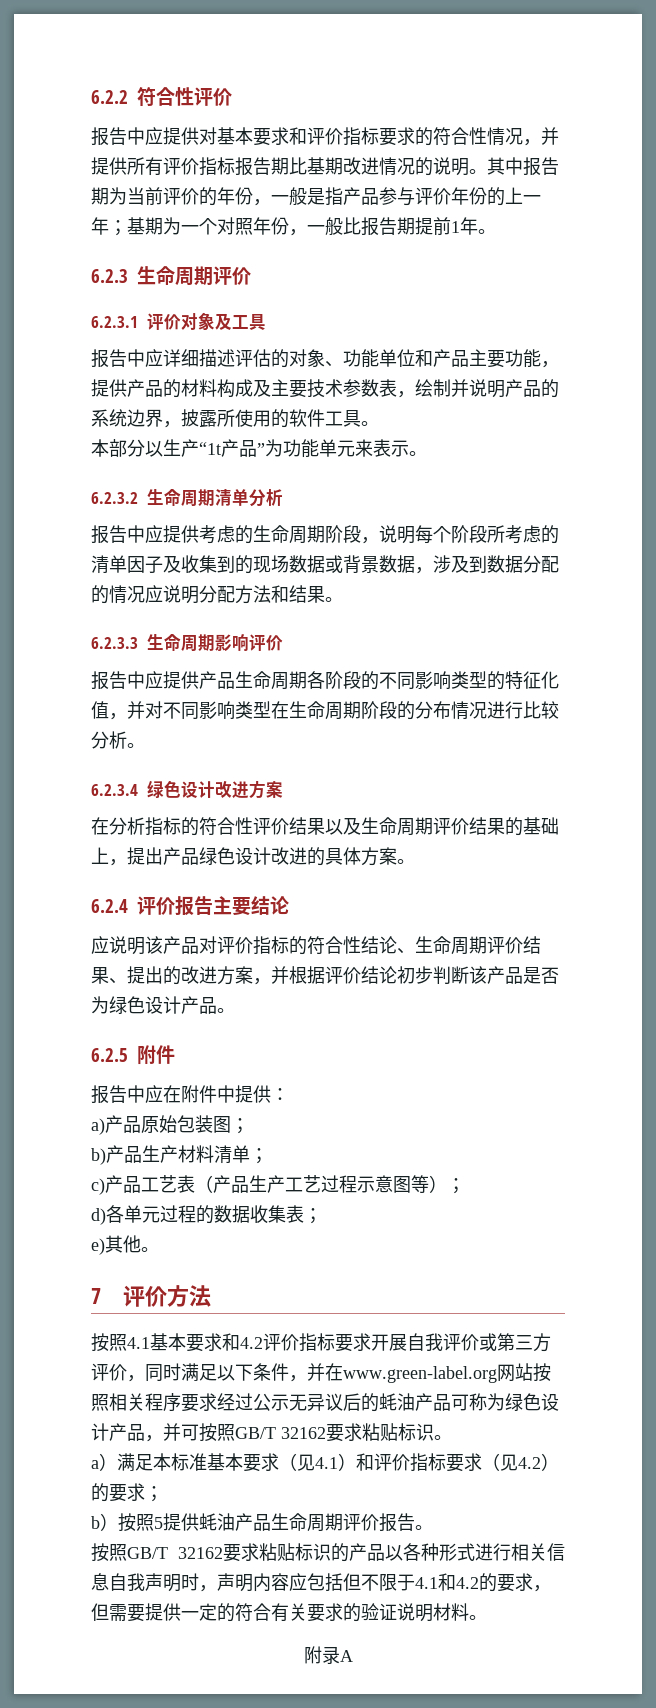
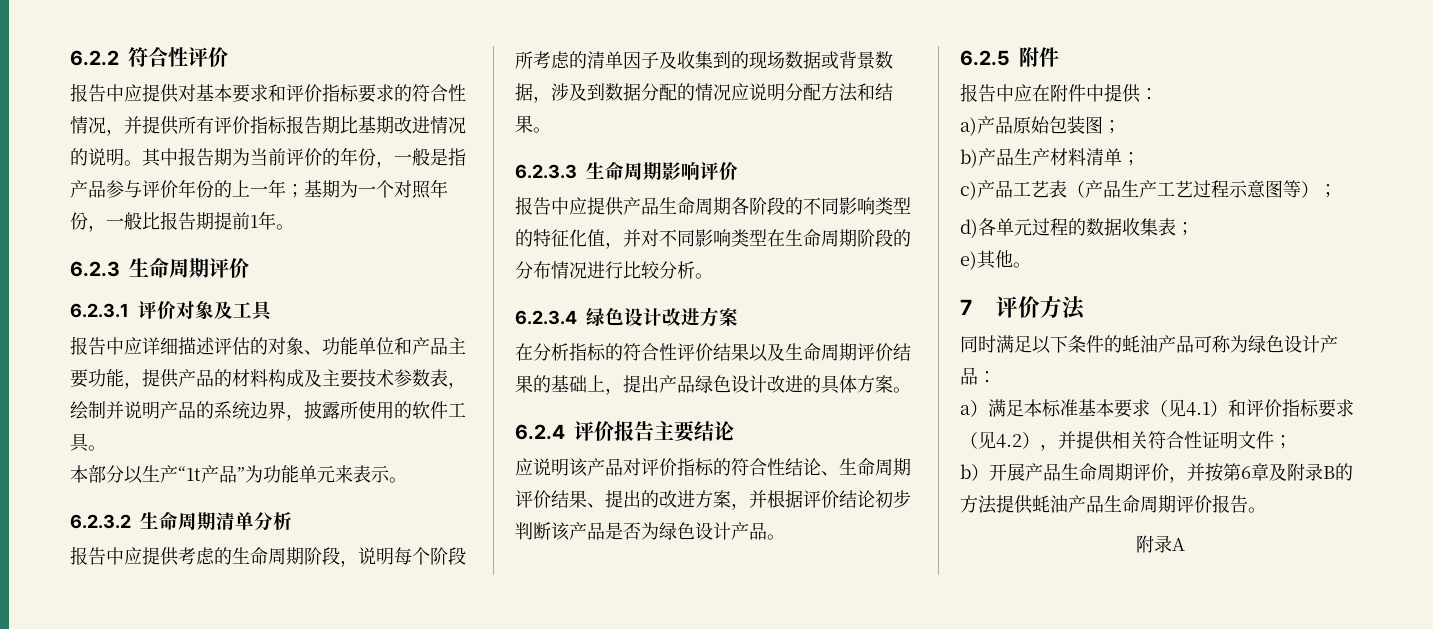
- 按照4.1基本要求和4.2评价指标要求开展自我评价或第三方评价，同时满足以下条件，并在www.green-label.org网站按照相关程序要求经过公示无异议后的蚝油产品可称为绿色设计产品，并可按照GB/T 32162要求粘贴标识。
+ 同时满足以下条件的蚝油产品可称为绿色设计产品：
- a）满足本标准基本要求（见4.1）和评价指标要求（见4.2）的要求；
- b）按照5提供蚝油产品生命周期评价报告。
+ a）满足本标准基本要求（见4.1）和评价指标要求（见4.2），并提供相关符合性证明文件；
+ b）开展产品生命周期评价，并按第6章及附录B的方法提供蚝油产品生命周期评价报告。
- 按照GB/T 32162要求粘贴标识的产品以各种形式进行相关信息自我声明时，声明内容应包括但不限于4.1和4.2的要求，但需要提供一定的符合有关要求的验证说明材料。

